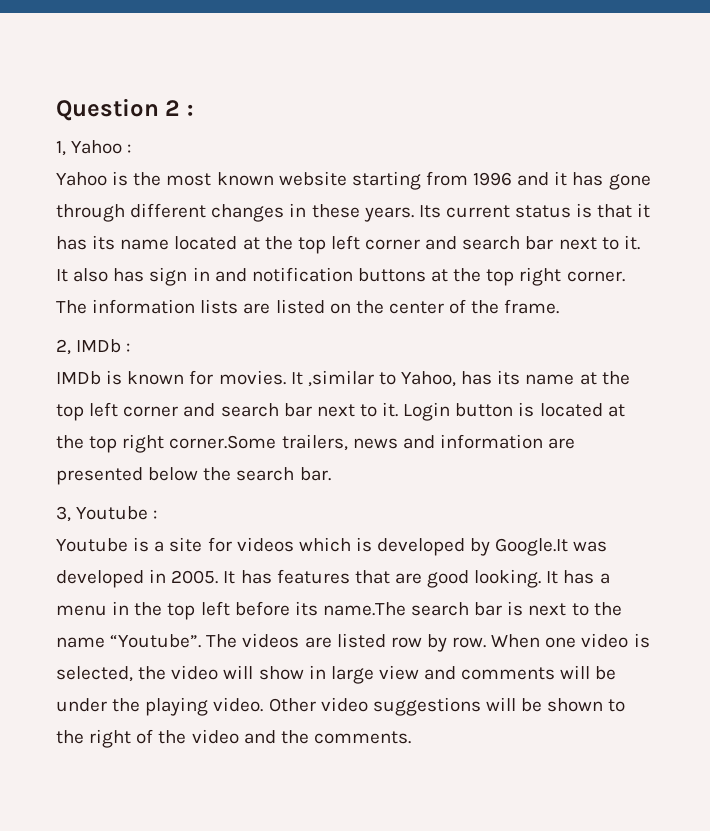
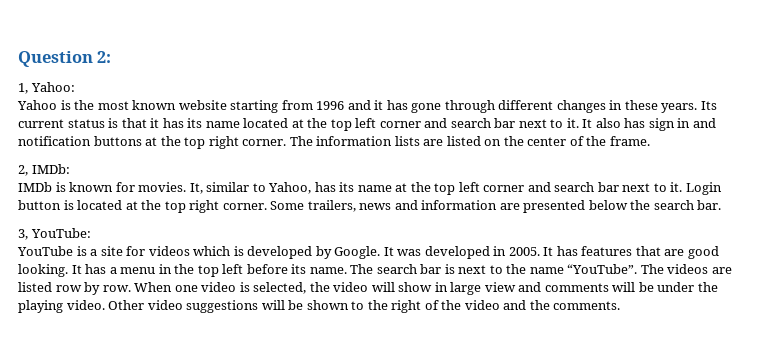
- Question 2 :
+ Question 2:
- 1, Yahoo :
+ 1, Yahoo:
- 2, IMDb :
+ 2, IMDb:
- It ,similar to Yahoo, has its name at the top left corner and search bar next to it.
+ It, similar to Yahoo, has its name at the top left corner and search bar next to it.
- Login button is located at the top right corner.Some trailers, news and information are presented below the search bar.
+ Login button is located at the top right corner. Some trailers, news and information are presented below the search bar.
- 3, Youtube :
- Youtube is a site for videos which is developed by Google.It was developed in 2005.
+ 3, YouTube:
+ YouTube is a site for videos which is developed by Google. It was developed in 2005.
- It has a menu in the top left before its name.The search bar is next to the name “Youtube”.
+ It has a menu in the top left before its name. The search bar is next to the name “YouTube”.

